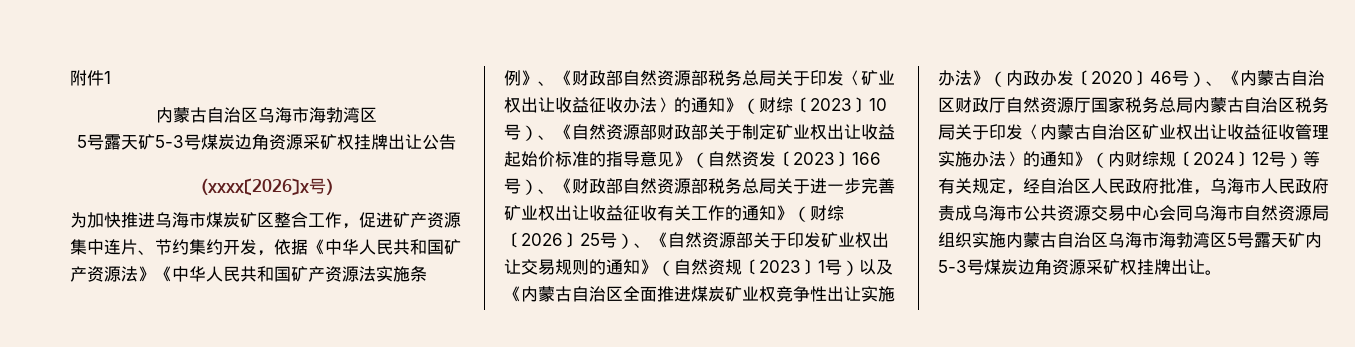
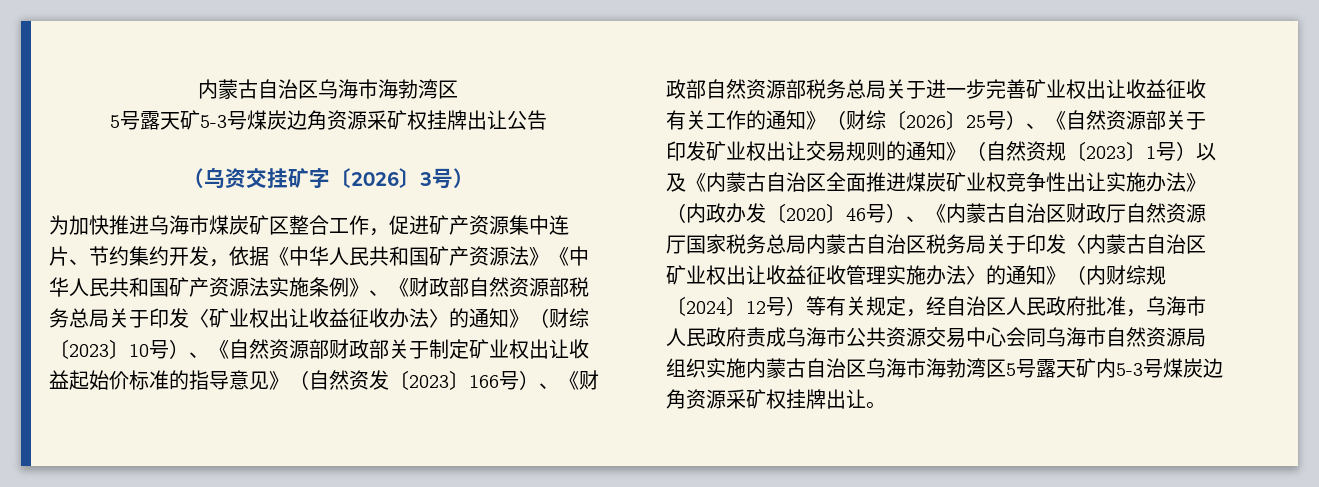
- 附件1
- （xxxx〔2026〕x号）
+ （乌资交挂矿字〔2026〕3号）

